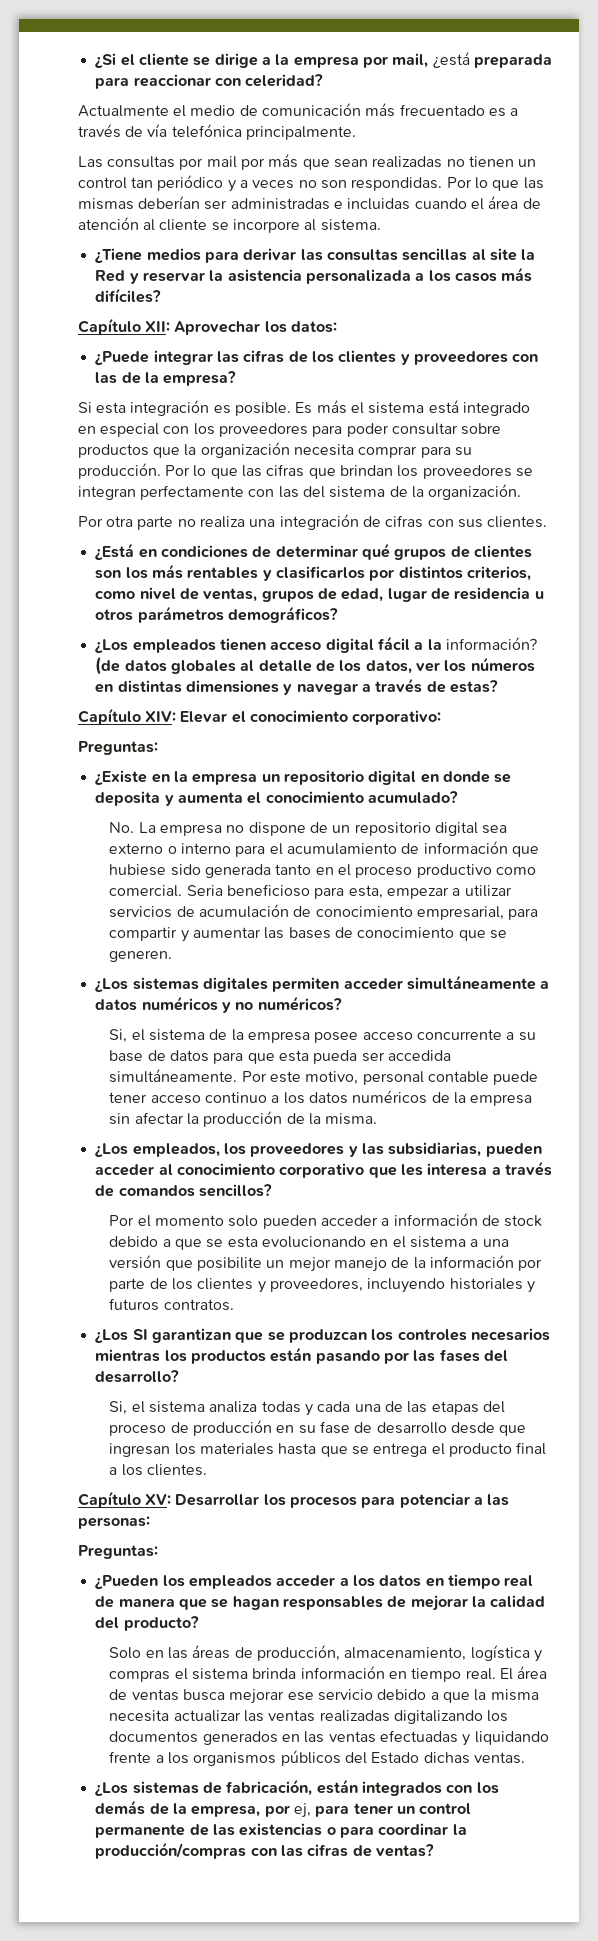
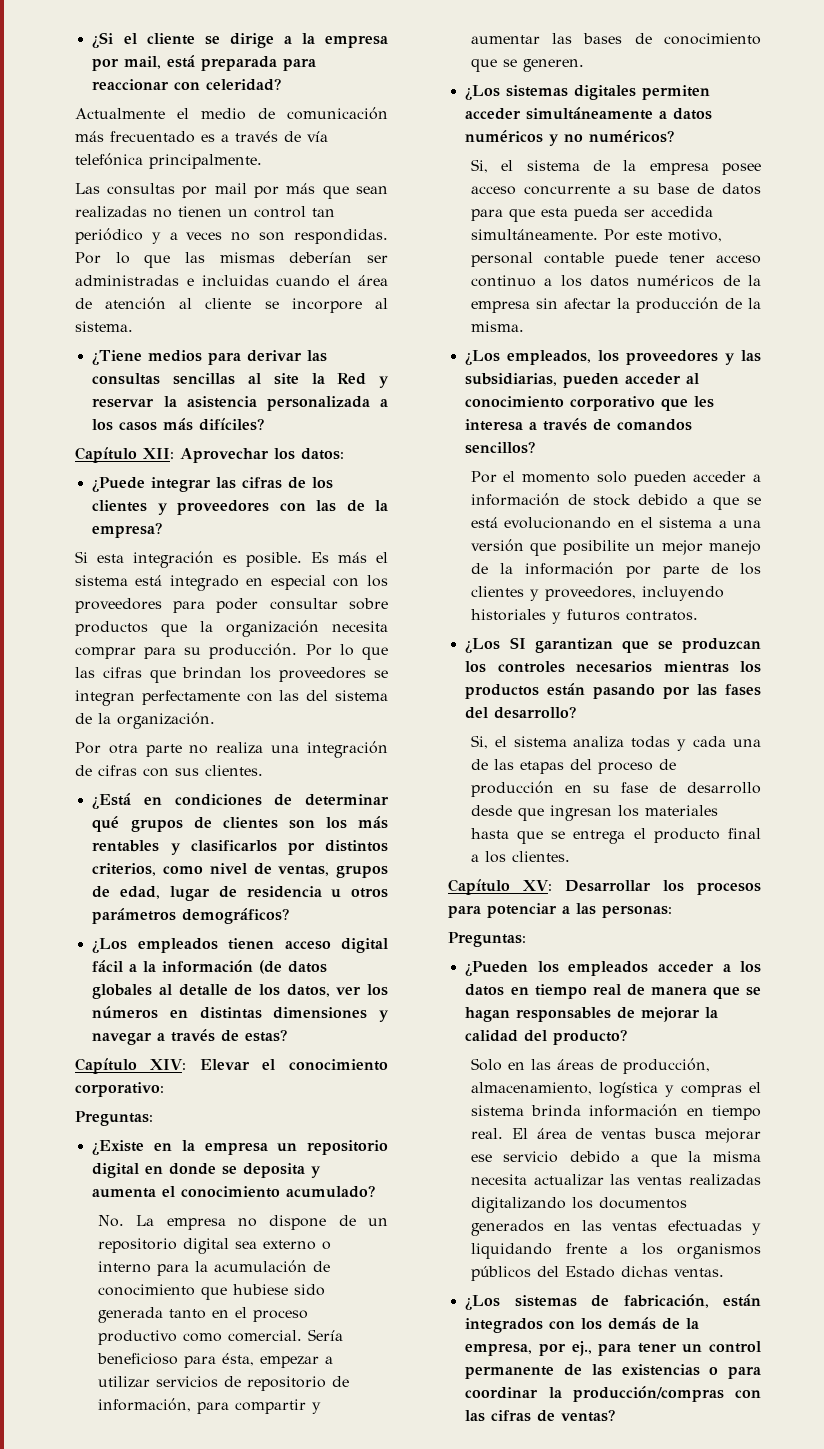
- ¿Si el cliente se dirige a la empresa por mail, ¿está preparada para reaccionar con celeridad?
+ ¿Si el cliente se dirige a la empresa por mail, está preparada para reaccionar con celeridad?
- ¿Los empleados tienen acceso digital fácil a la información? (de datos globales al detalle de los datos, ver los números en distintas dimensiones y navegar a través de estas?
+ ¿Los empleados tienen acceso digital fácil a la información (de datos globales al detalle de los datos, ver los números en distintas dimensiones y navegar a través de estas?
- No. La empresa no dispone de un repositorio digital sea externo o interno para el acumulamiento de información que hubiese sido generada tanto en el proceso productivo como comercial.
+ No. La empresa no dispone de un repositorio digital sea externo o interno para la acumulación de conocimiento que hubiese sido generada tanto en el proceso productivo como comercial.
- Seria beneficioso para esta, empezar a utilizar servicios de acumulación de conocimiento empresarial, para compartir y aumentar las bases de conocimiento que se generen.
+ Sería beneficioso para ésta, empezar a utilizar servicios de repositorio de información, para compartir y aumentar las bases de conocimiento que se generen.
- Por el momento solo pueden acceder a información de stock debido a que se esta evolucionando en el sistema a una versión que posibilite un mejor manejo de la información por parte de los clientes y proveedores, incluyendo historiales y futuros contratos.
+ Por el momento solo pueden acceder a información de stock debido a que se está evolucionando en el sistema a una versión que posibilite un mejor manejo de la información por parte de los clientes y proveedores, incluyendo historiales y futuros contratos.
- ¿Los sistemas de fabricación, están integrados con los demás de la empresa, por ej, para tener un control permanente de las existencias o para coordinar la producción/compras con las cifras de ventas?
+ ¿Los sistemas de fabricación, están integrados con los demás de la empresa, por ej., para tener un control permanente de las existencias o para coordinar la producción/compras con las cifras de ventas?

